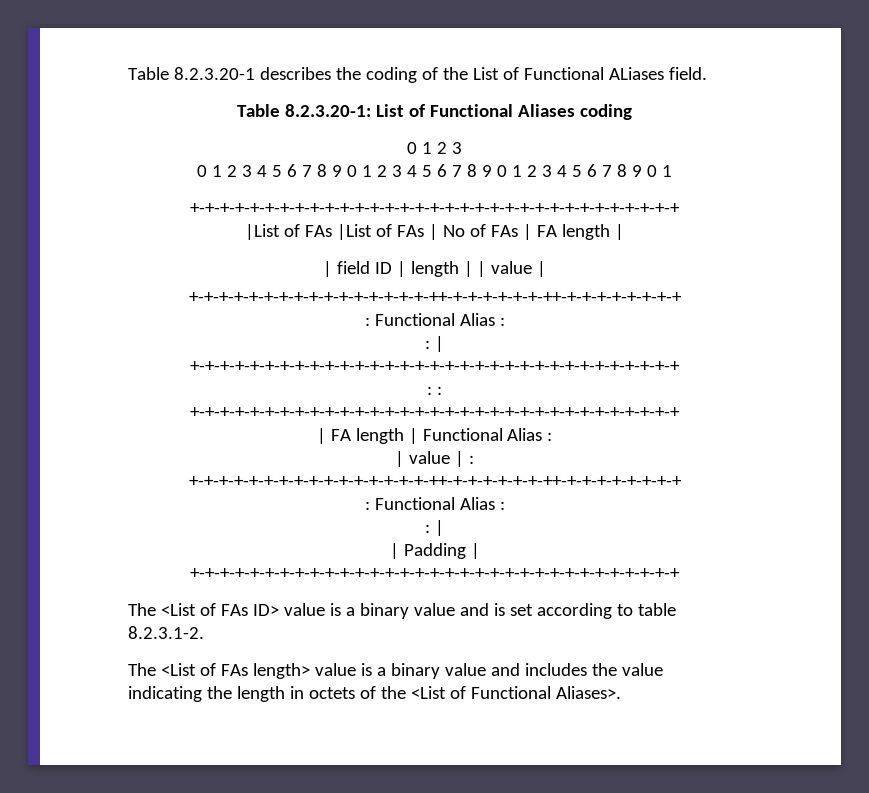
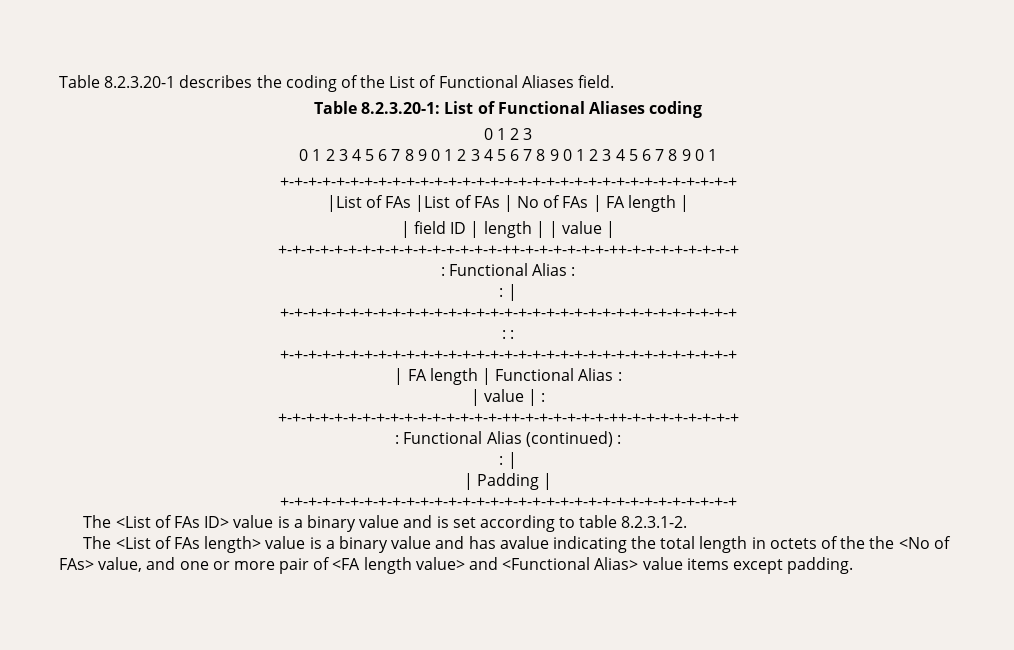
- Table 8.2.3.20-1 describes the coding of the List of Functional ALiases field.
+ Table 8.2.3.20-1 describes the coding of the List of Functional Aliases field.
  | value | :
  +-+-+-+-+-+-+-+-+-+-+-+-+-+-+-+-++-+-+-+-+-+-+-++-+-+-+-+-+-+-+-+
- : Functional Alias :
+ : Functional Alias (continued) :
- The <List of FAs length> value is a binary value and includes the value indicating the length in octets of the <List of Functional Aliases>.
+ The <List of FAs length> value is a binary value and has avalue indicating the total length in octets of the the <No of FAs> value, and one or more pair of <FA length value> and <Functional Alias> value items except padding.

